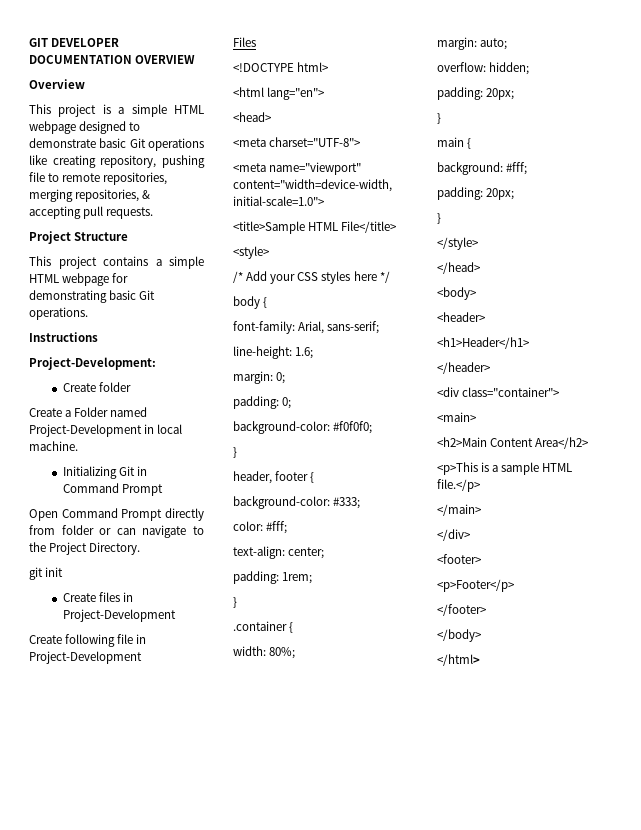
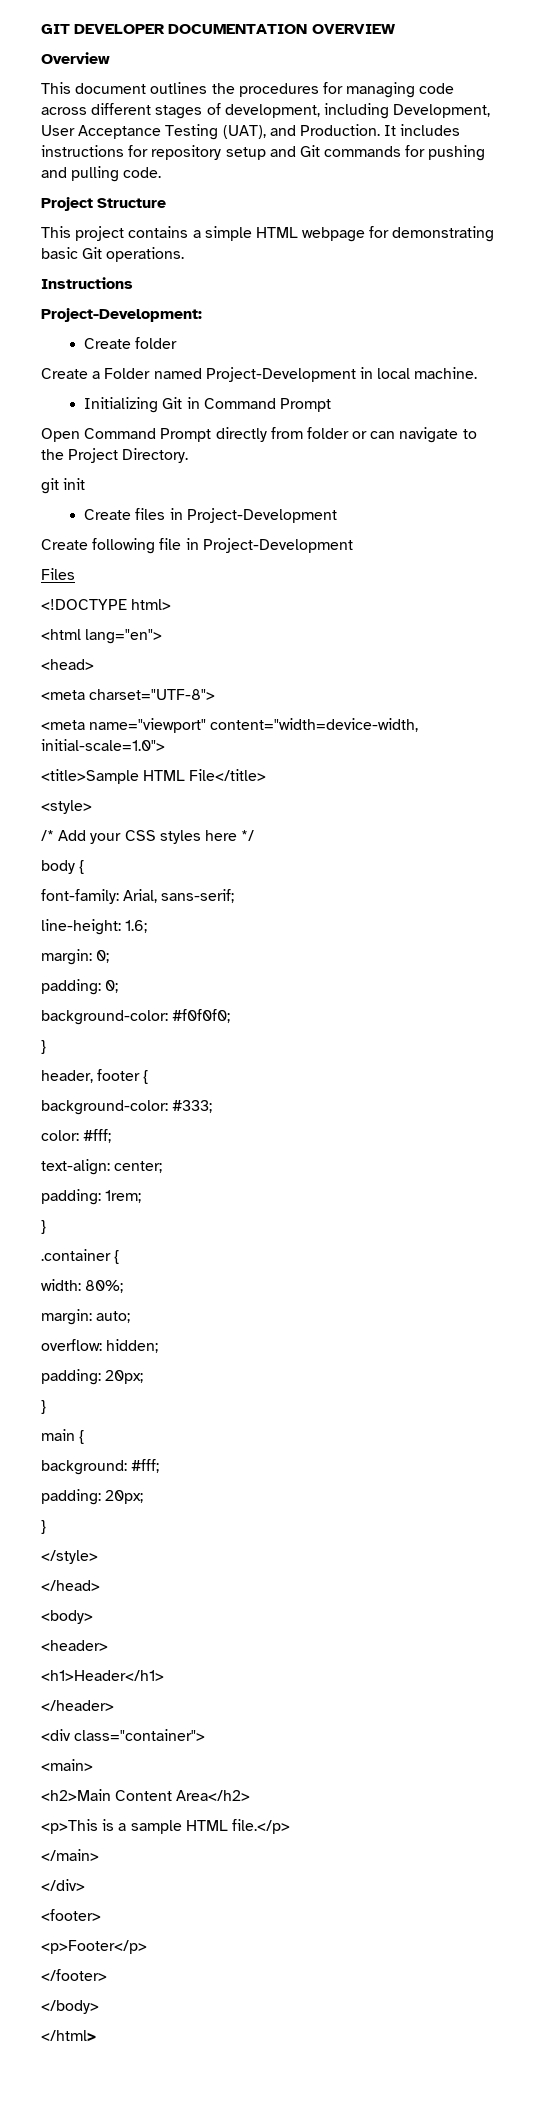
- This project is a simple HTML webpage designed to demonstrate basic Git operations like creating repository, pushing file to remote repositories, merging repositories, & accepting pull requests.
+ This document outlines the procedures for managing code across different stages of development, including Development, User Acceptance Testing (UAT), and Production. It includes instructions for repository setup and Git commands for pushing and pulling code.

